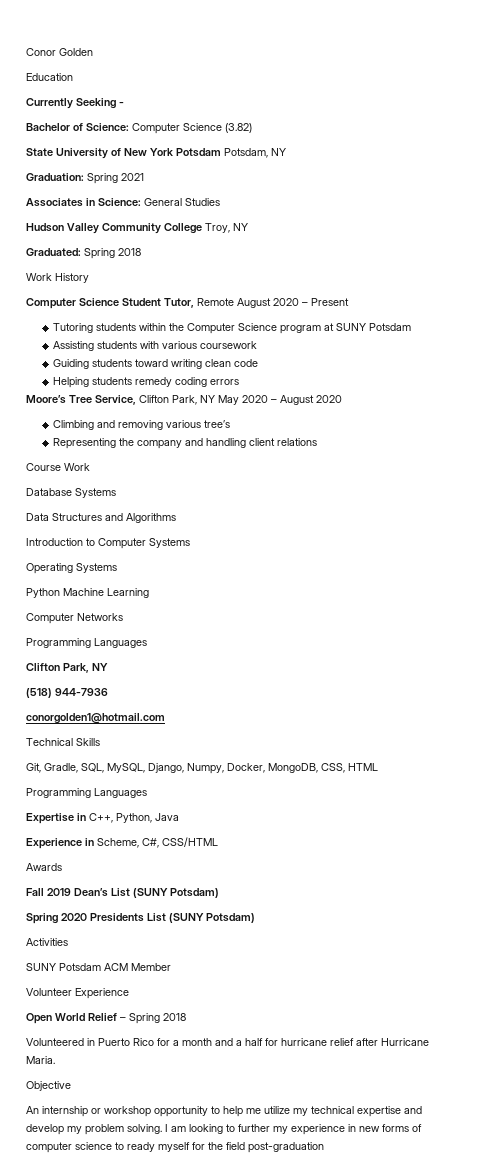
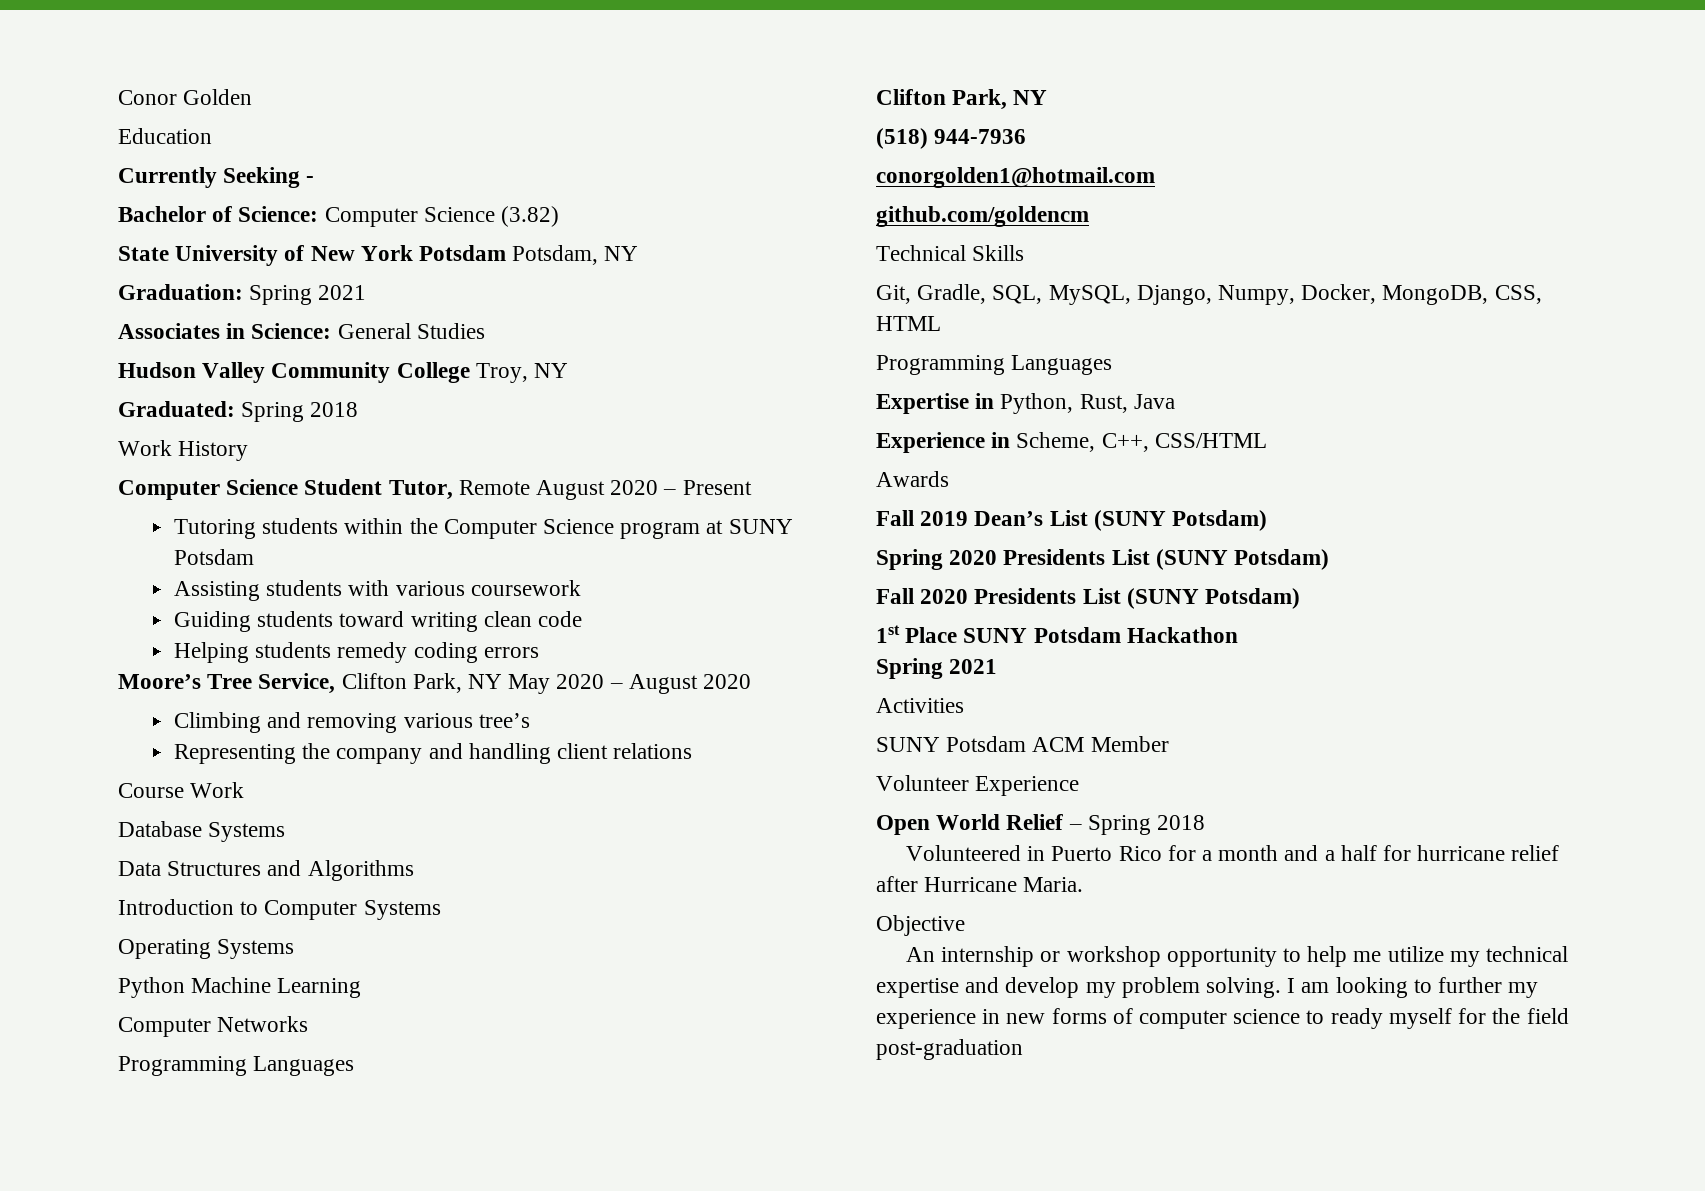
+ github.com/goldencm
- Expertise in C++, Python, Java
+ Expertise in Python, Rust, Java
- Experience in Scheme, C#, CSS/HTML
+ Experience in Scheme, C++, CSS/HTML
+ Fall 2020 Presidents List (SUNY Potsdam)
+ 1st Place SUNY Potsdam Hackathon
+ Spring 2021

